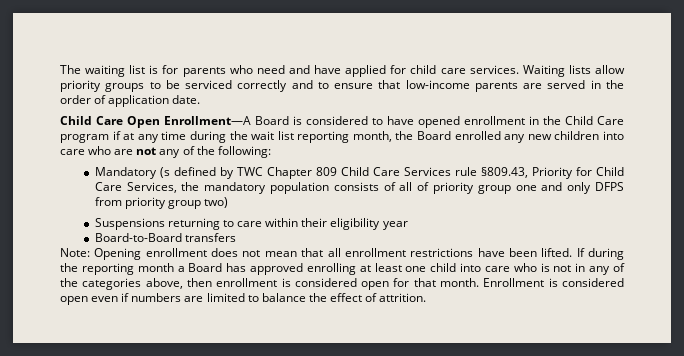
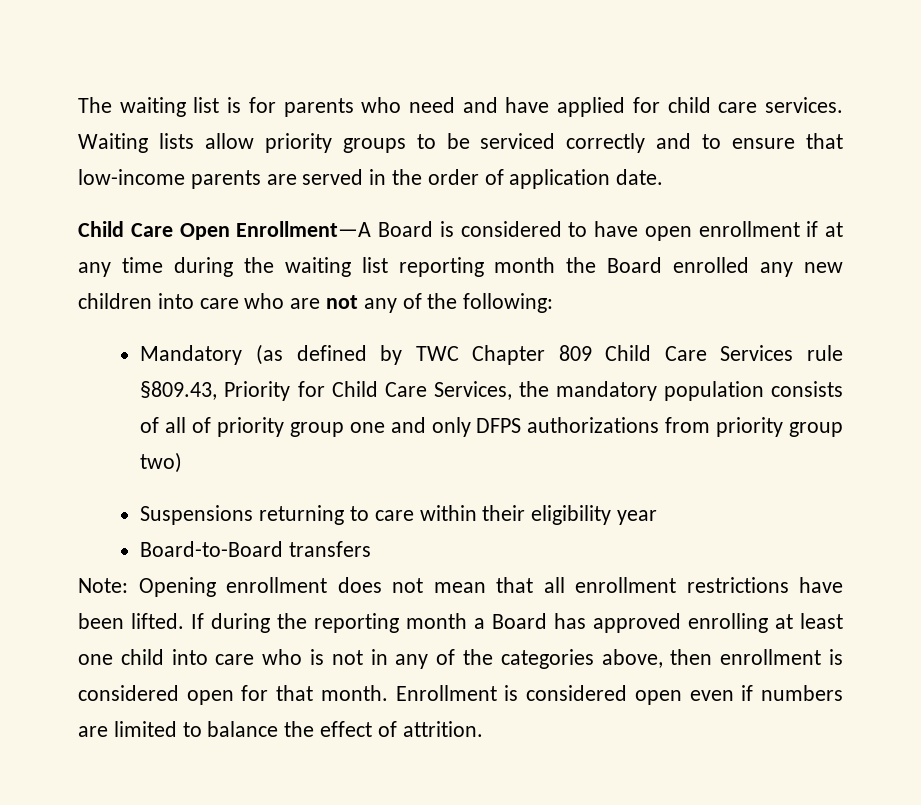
- Child Care Open Enrollment—A Board is considered to have opened enrollment in the Child Care program if at any time during the wait list reporting month, the Board enrolled any new children into care who are not any of the following:
+ Child Care Open Enrollment—A Board is considered to have open enrollment if at any time during the waiting list reporting month the Board enrolled any new children into care who are not any of the following:
- Mandatory (s defined by TWC Chapter 809 Child Care Services rule §809.43, Priority for Child Care Services, the mandatory population consists of all of priority group one and only DFPS from priority group two)
+ Mandatory (as defined by TWC Chapter 809 Child Care Services rule §809.43, Priority for Child Care Services, the mandatory population consists of all of priority group one and only DFPS authorizations from priority group two)

